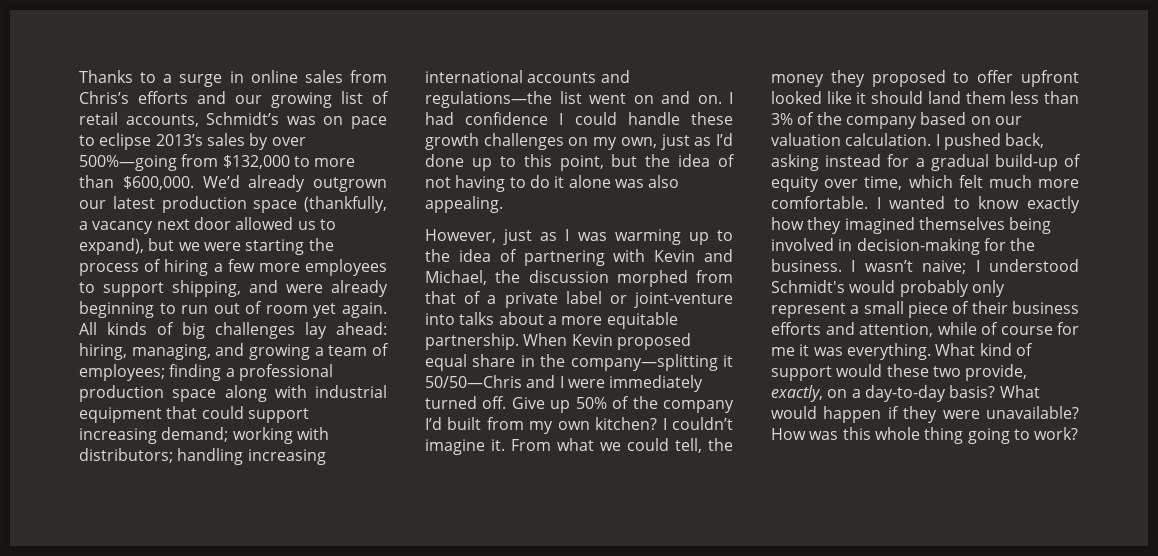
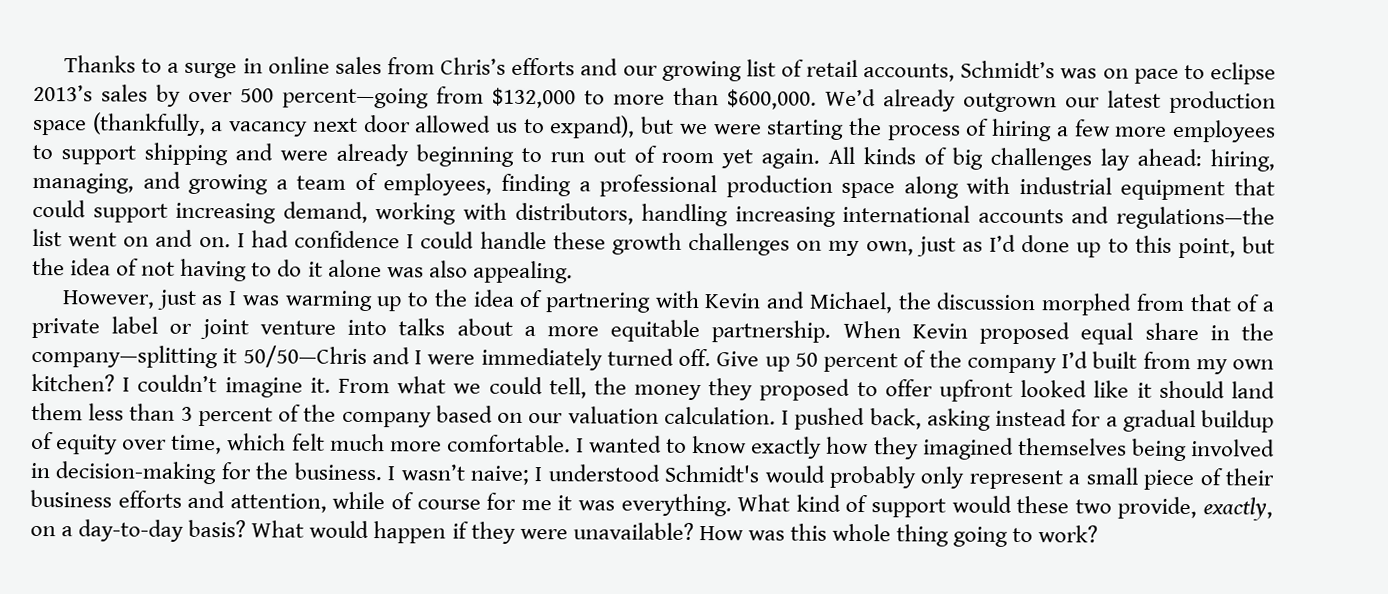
- Thanks to a surge in online sales from Chris’s efforts and our growing list of retail accounts, Schmidt’s was on pace to eclipse 2013’s sales by over 500%—going from $132,000 to more than $600,000.
+ Thanks to a surge in online sales from Chris’s efforts and our growing list of retail accounts, Schmidt’s was on pace to eclipse 2013’s sales by over 500 percent—going from $132,000 to more than $600,000.
- We’d already outgrown our latest production space (thankfully, a vacancy next door allowed us to expand), but we were starting the process of hiring a few more employees to support shipping, and were already beginning to run out of room yet again.
+ We’d already outgrown our latest production space (thankfully, a vacancy next door allowed us to expand), but we were starting the process of hiring a few more employees to support shipping and were already beginning to run out of room yet again.
- All kinds of big challenges lay ahead: hiring, managing, and growing a team of employees; finding a professional production space along with industrial equipment that could support increasing demand; working with distributors; handling increasing international accounts and regulations—the list went on and on.
+ All kinds of big challenges lay ahead: hiring, managing, and growing a team of employees, finding a professional production space along with industrial equipment that could support increasing demand, working with distributors, handling increasing international accounts and regulations—the list went on and on.
- However, just as I was warming up to the idea of partnering with Kevin and Michael, the discussion morphed from that of a private label or joint-venture into talks about a more equitable partnership.
+ However, just as I was warming up to the idea of partnering with Kevin and Michael, the discussion morphed from that of a private label or joint venture into talks about a more equitable partnership.
- Give up 50% of the company I’d built from my own kitchen?
+ Give up 50 percent of the company I’d built from my own kitchen?
- From what we could tell, the money they proposed to offer upfront looked like it should land them less than 3% of the company based on our valuation calculation.
+ From what we could tell, the money they proposed to offer upfront looked like it should land them less than 3 percent of the company based on our valuation calculation.
- I pushed back, asking instead for a gradual build-up of equity over time, which felt much more comfortable.
+ I pushed back, asking instead for a gradual buildup of equity over time, which felt much more comfortable.

